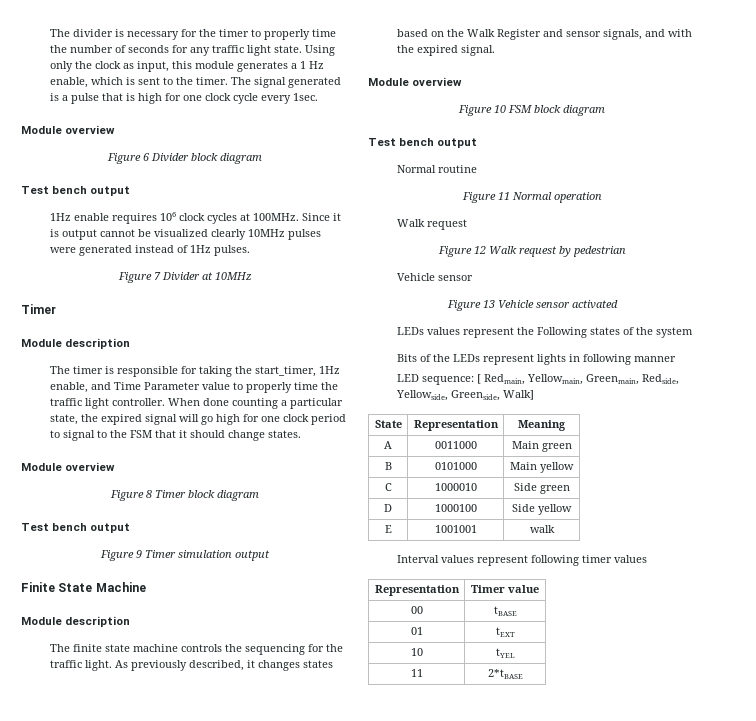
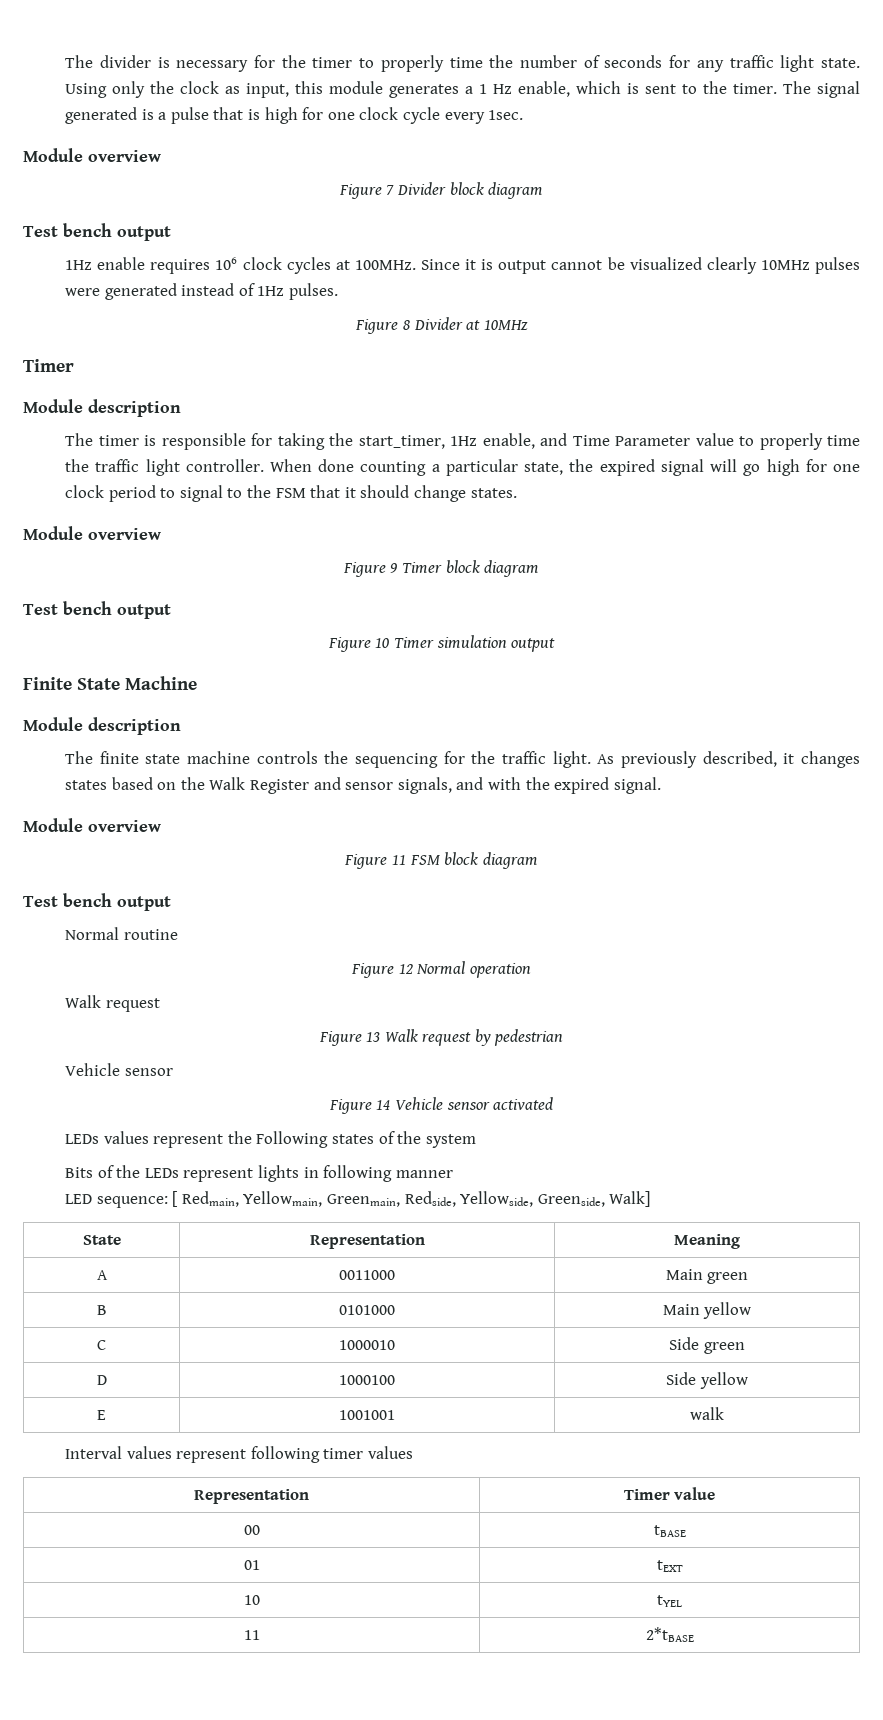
- Figure 6 Divider block diagram
+ Figure 7 Divider block diagram
- Figure 7 Divider at 10MHz
+ Figure 8 Divider at 10MHz
- Figure 8 Timer block diagram
+ Figure 9 Timer block diagram
- Figure 9 Timer simulation output
+ Figure 10 Timer simulation output
- Figure 10 FSM block diagram
+ Figure 11 FSM block diagram
- Figure 11 Normal operation
+ Figure 12 Normal operation
- Figure 12 Walk request by pedestrian
+ Figure 13 Walk request by pedestrian
- Figure 13 Vehicle sensor activated
+ Figure 14 Vehicle sensor activated

